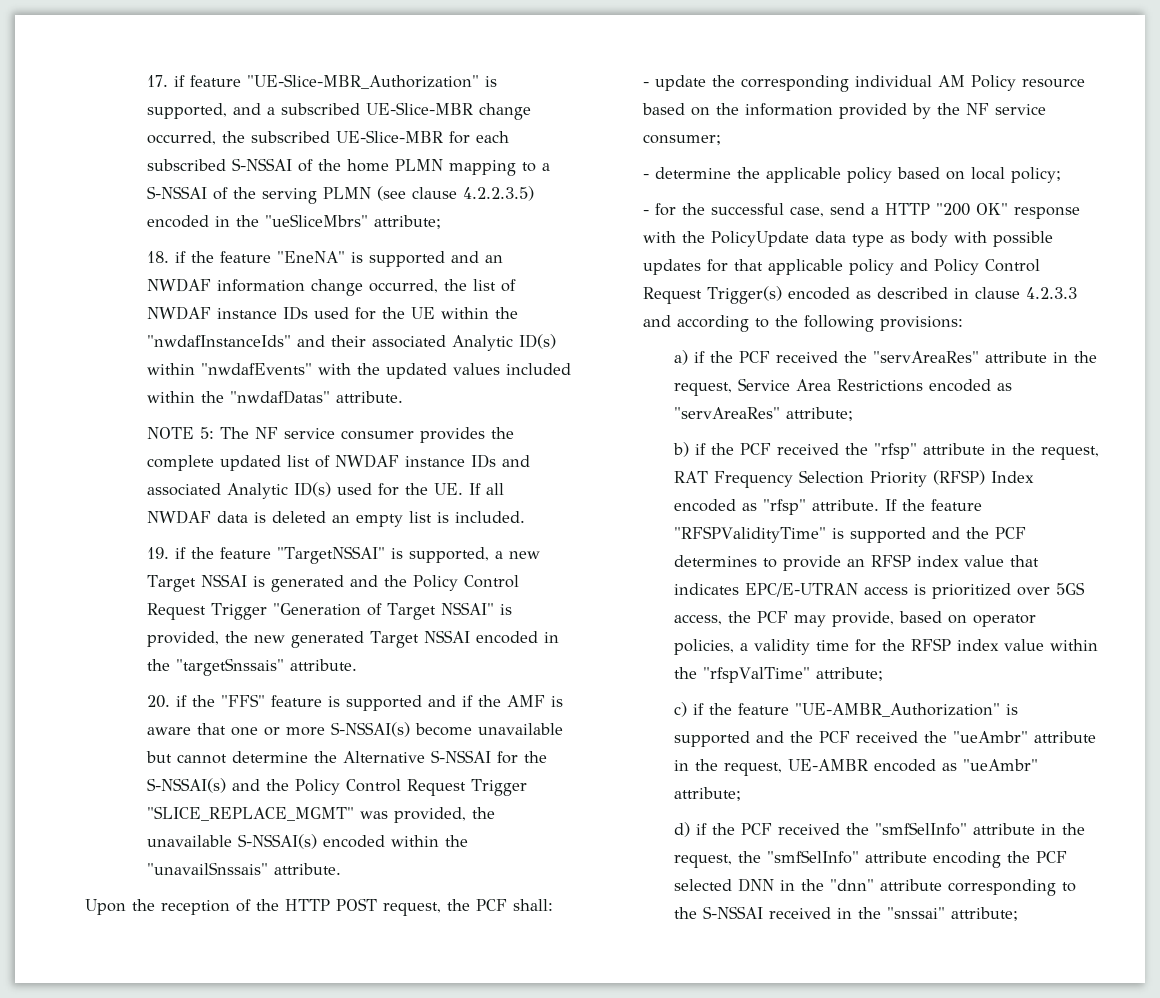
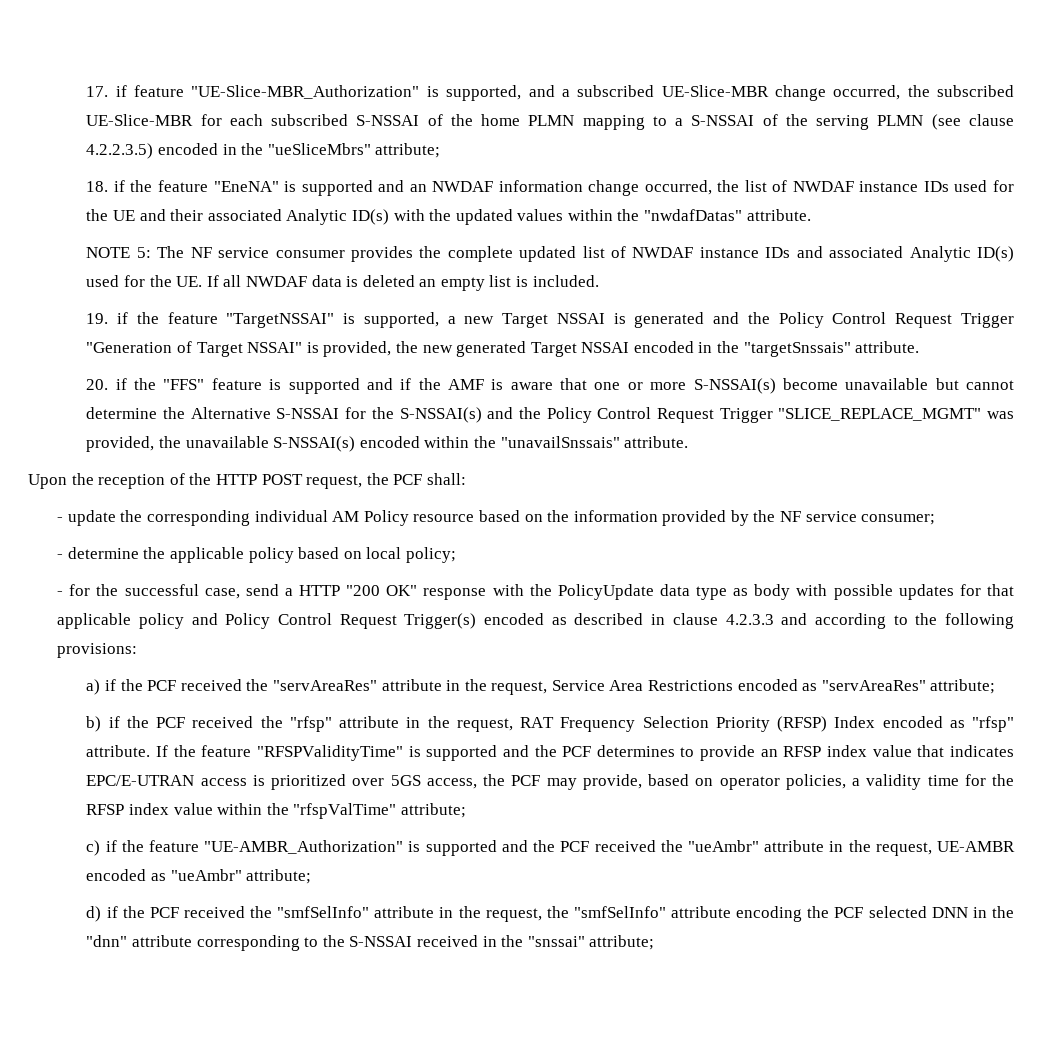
- 18. if the feature "EneNA" is supported and an NWDAF information change occurred, the list of NWDAF instance IDs used for the UE within the "nwdafInstanceIds" and their associated Analytic ID(s) within "nwdafEvents" with the updated values included within the "nwdafDatas" attribute.
+ 18. if the feature "EneNA" is supported and an NWDAF information change occurred, the list of NWDAF instance IDs used for the UE and their associated Analytic ID(s) with the updated values within the "nwdafDatas" attribute.

